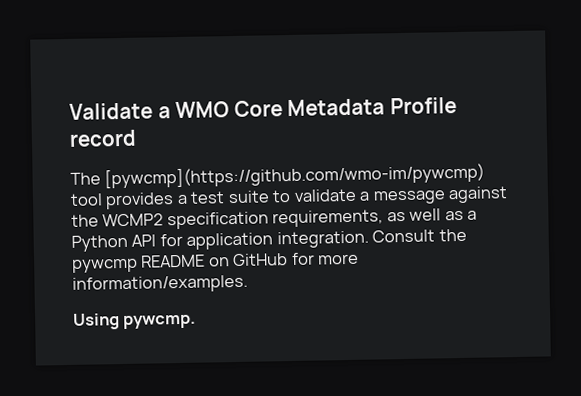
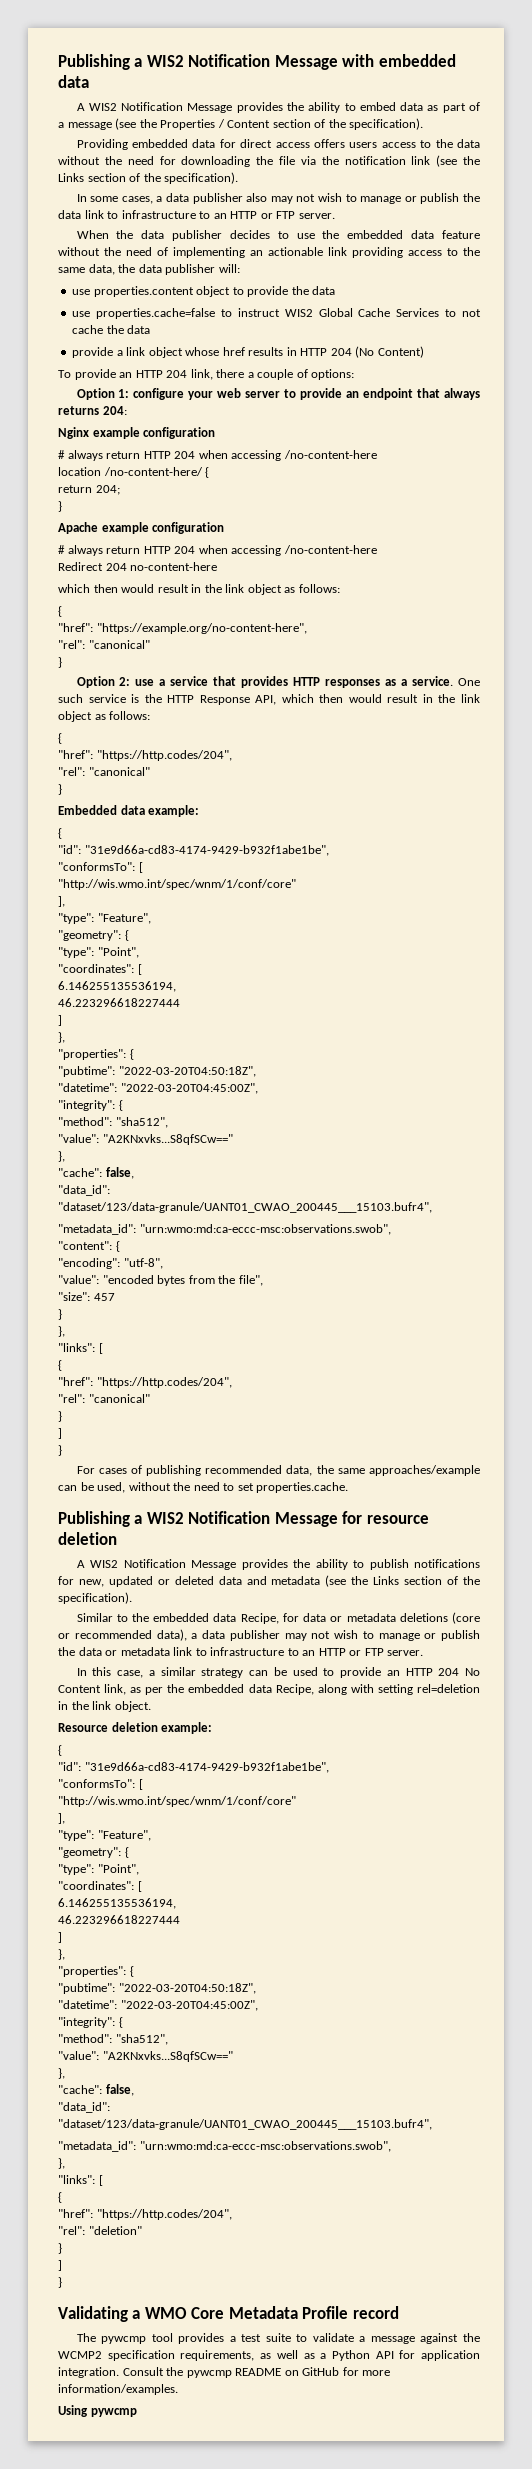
- Validate a WMO Core Metadata Profile record
+ Publishing a WIS2 Notification Message with embedded data
+ A WIS2 Notification Message provides the ability to embed data as part of a message (see the Properties / Content section of the specification).
+ Providing embedded data for direct access offers users access to the data without the need for downloading the file via the notification link (see the Links section of the specification).
+ In some cases, a data publisher also may not wish to manage or publish the data link to infrastructure to an HTTP or FTP server.
+ When the data publisher decides to use the embedded data feature without the need of implementing an actionable link providing access to the same data, the data publisher will:
+ use properties.content object to provide the data
+ use properties.cache=false to instruct WIS2 Global Cache Services to not cache the data
+ provide a link object whose href results in HTTP 204 (No Content)
+ To provide an HTTP 204 link, there a couple of options:
+ Option 1: configure your web server to provide an endpoint that always returns 204:
+ Nginx example configuration
+ # always return HTTP 204 when accessing /no-content-here
+ location /no-content-here/ {
+ return 204;
+ }
+ Apache example configuration
+ # always return HTTP 204 when accessing /no-content-here
+ Redirect 204 no-content-here
+ which then would result in the link object as follows:
+ {
+ "href": "https://example.org/no-content-here",
+ "rel": "canonical"
+ }
+ Option 2: use a service that provides HTTP responses as a service. One such service is the HTTP Response API, which then would result in the link object as follows:
+ {
+ "href": "https://http.codes/204",
+ "rel": "canonical"
+ }
+ Embedded data example:
+ {
+ "id": "31e9d66a-cd83-4174-9429-b932f1abe1be",
+ "conformsTo": [
+ "http://wis.wmo.int/spec/wnm/1/conf/core"
+ ],
+ "type": "Feature",
+ "geometry": {
+ "type": "Point",
+ "coordinates": [
+ 6.146255135536194,
+ 46.223296618227444
+ ]
+ },
+ "properties": {
+ "pubtime": "2022-03-20T04:50:18Z",
+ "datetime": "2022-03-20T04:45:00Z",
+ "integrity": {
+ "method": "sha512",
+ "value": "A2KNxvks...S8qfSCw=="
+ },
+ "cache": false,
+ "data_id": "dataset/123/data-granule/UANT01_CWAO_200445___15103.bufr4",
+ "metadata_id": "urn:wmo:md:ca-eccc-msc:observations.swob",
+ "content": {
+ "encoding": "utf-8",
+ "value": "encoded bytes from the file",
+ "size": 457
+ }
+ },
+ "links": [
+ {
+ "href": "https://http.codes/204",
+ "rel": "canonical"
+ }
+ ]
+ }
+ For cases of publishing recommended data, the same approaches/example can be used, without the need to set properties.cache.
+ Publishing a WIS2 Notification Message for resource deletion
+ A WIS2 Notification Message provides the ability to publish notifications for new, updated or deleted data and metadata (see the Links section of the specification).
+ Similar to the embedded data Recipe, for data or metadata deletions (core or recommended data), a data publisher may not wish to manage or publish the data or metadata link to infrastructure to an HTTP or FTP server.
+ In this case, a similar strategy can be used to provide an HTTP 204 No Content link, as per the embedded data Recipe, along with setting rel=deletion in the link object.
+ Resource deletion example:
+ {
+ "id": "31e9d66a-cd83-4174-9429-b932f1abe1be",
+ "conformsTo": [
+ "http://wis.wmo.int/spec/wnm/1/conf/core"
+ ],
+ "type": "Feature",
+ "geometry": {
+ "type": "Point",
+ "coordinates": [
+ 6.146255135536194,
+ 46.223296618227444
+ ]
+ },
+ "properties": {
+ "pubtime": "2022-03-20T04:50:18Z",
+ "datetime": "2022-03-20T04:45:00Z",
+ "integrity": {
+ "method": "sha512",
+ "value": "A2KNxvks...S8qfSCw=="
+ },
+ "cache": false,
+ "data_id": "dataset/123/data-granule/UANT01_CWAO_200445___15103.bufr4",
+ "metadata_id": "urn:wmo:md:ca-eccc-msc:observations.swob",
+ },
+ "links": [
+ {
+ "href": "https://http.codes/204",
+ "rel": "deletion"
+ }
+ ]
+ }
+ Validating a WMO Core Metadata Profile record
- The [pywcmp](https://github.com/wmo-im/pywcmp) tool provides a test suite to validate a message against the WCMP2 specification requirements, as well as a Python API for application integration.
+ The pywcmp tool provides a test suite to validate a message against the WCMP2 specification requirements, as well as a Python API for application integration.
- Using pywcmp.
+ Using pywcmp

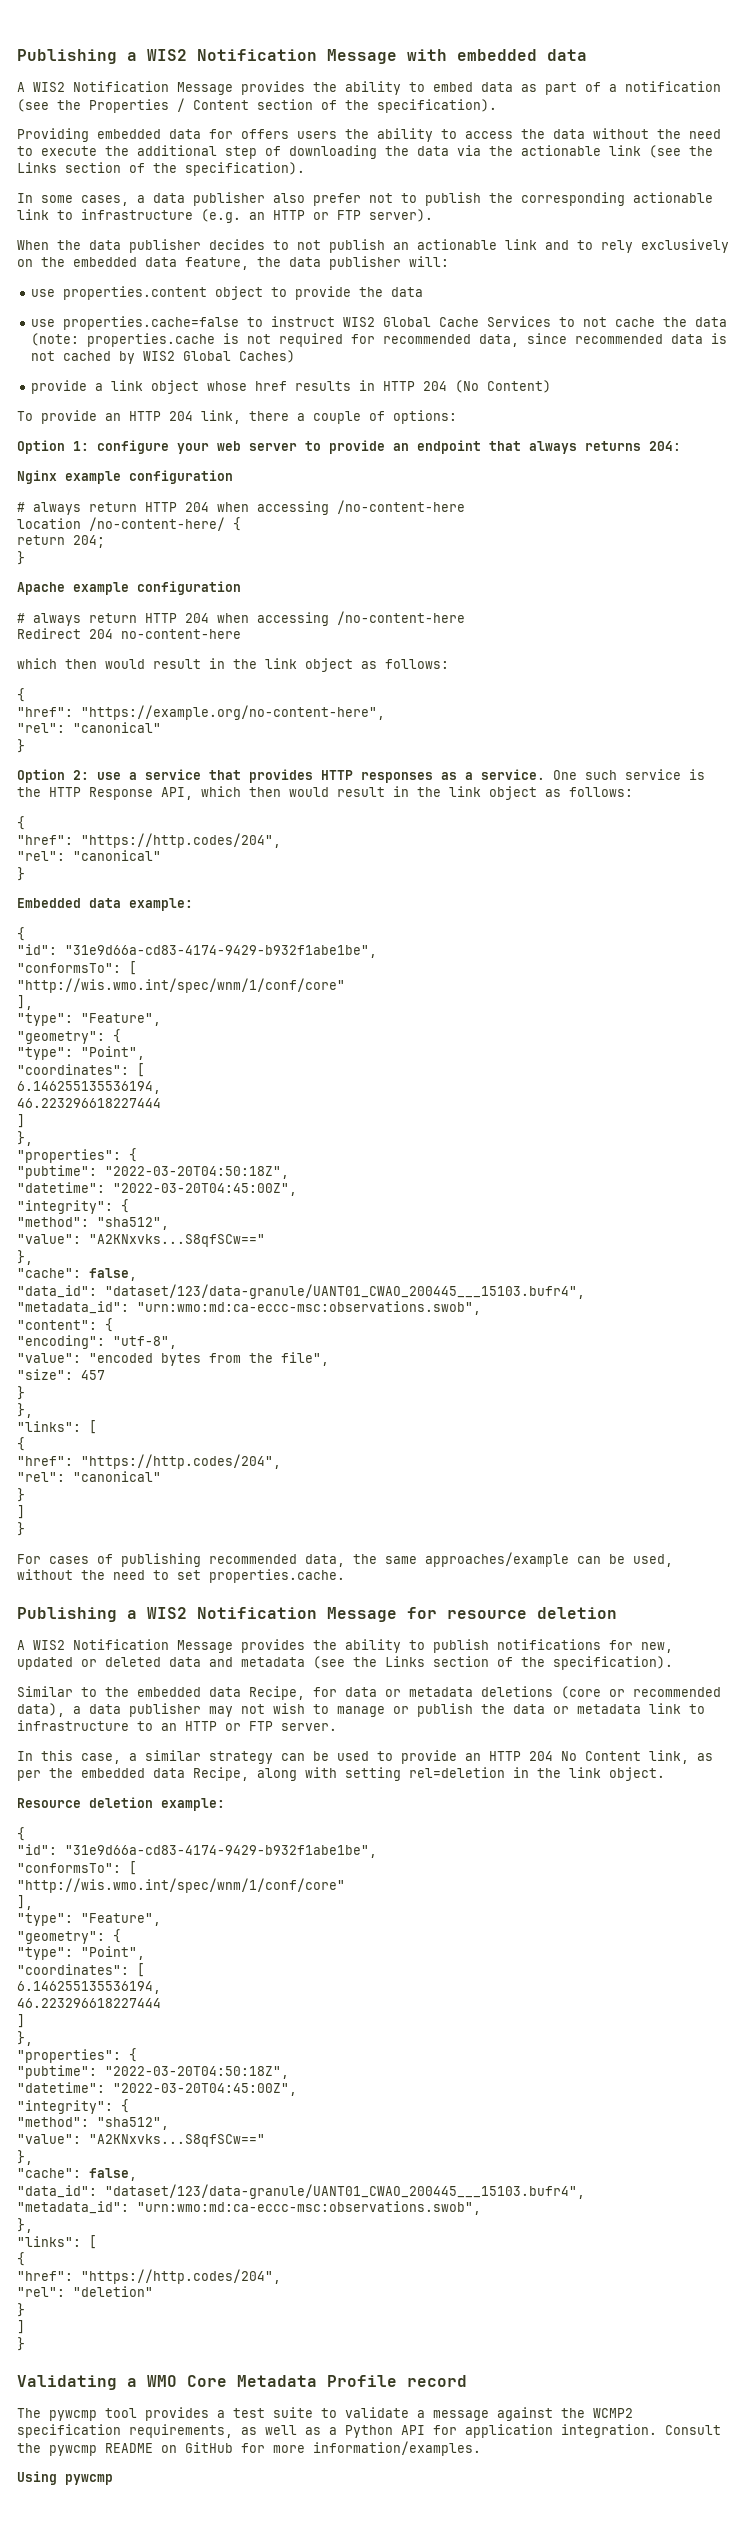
- A WIS2 Notification Message provides the ability to embed data as part of a message (see the Properties / Content section of the specification).
+ A WIS2 Notification Message provides the ability to embed data as part of a notification (see the Properties / Content section of the specification).
- Providing embedded data for direct access offers users access to the data without the need for downloading the file via the notification link (see the Links section of the specification).
+ Providing embedded data for offers users the ability to access the data without the need to execute the additional step of downloading the data via the actionable link (see the Links section of the specification).
- In some cases, a data publisher also may not wish to manage or publish the data link to infrastructure to an HTTP or FTP server.
+ In some cases, a data publisher also prefer not to publish the corresponding actionable link to infrastructure (e.g. an HTTP or FTP server).
- When the data publisher decides to use the embedded data feature without the need of implementing an actionable link providing access to the same data, the data publisher will:
+ When the data publisher decides to not publish an actionable link and to rely exclusively on the embedded data feature, the data publisher will:
- use properties.cache=false to instruct WIS2 Global Cache Services to not cache the data
+ use properties.cache=false to instruct WIS2 Global Cache Services to not cache the data (note: properties.cache is not required for recommended data, since recommended data is not cached by WIS2 Global Caches)

